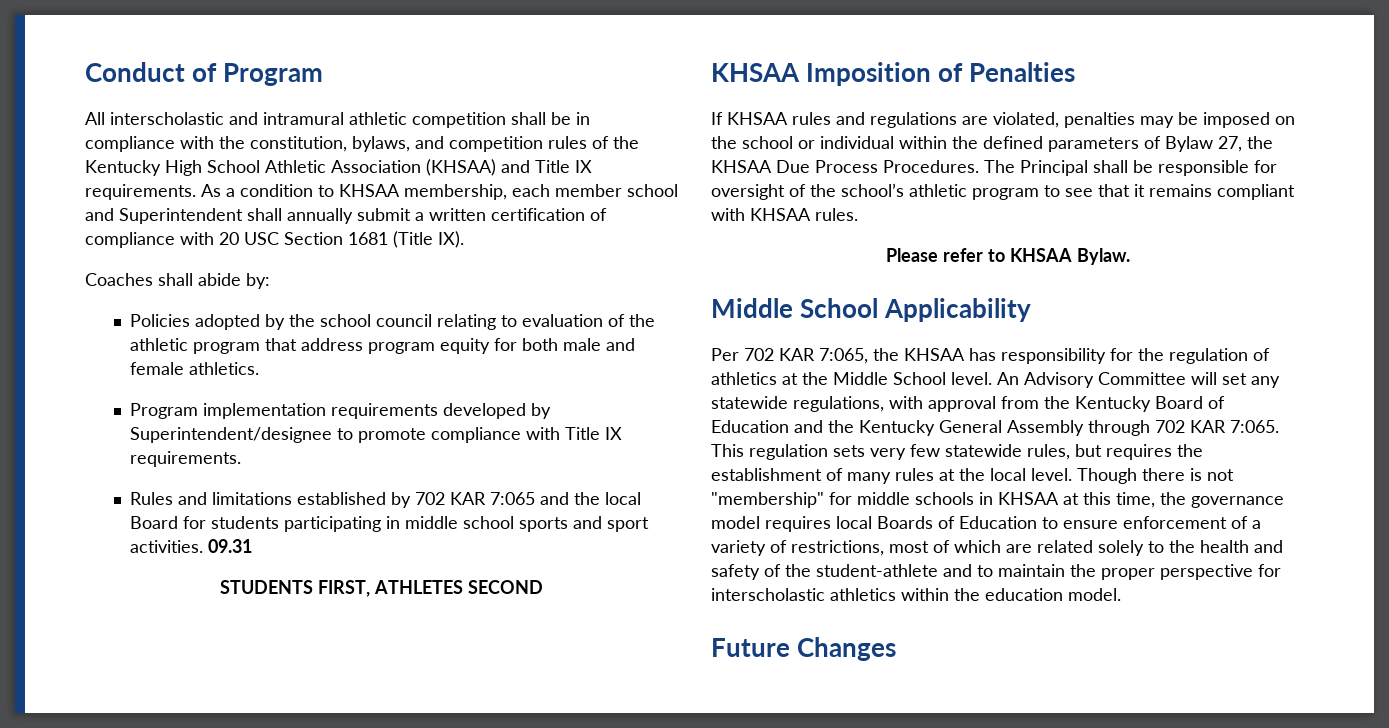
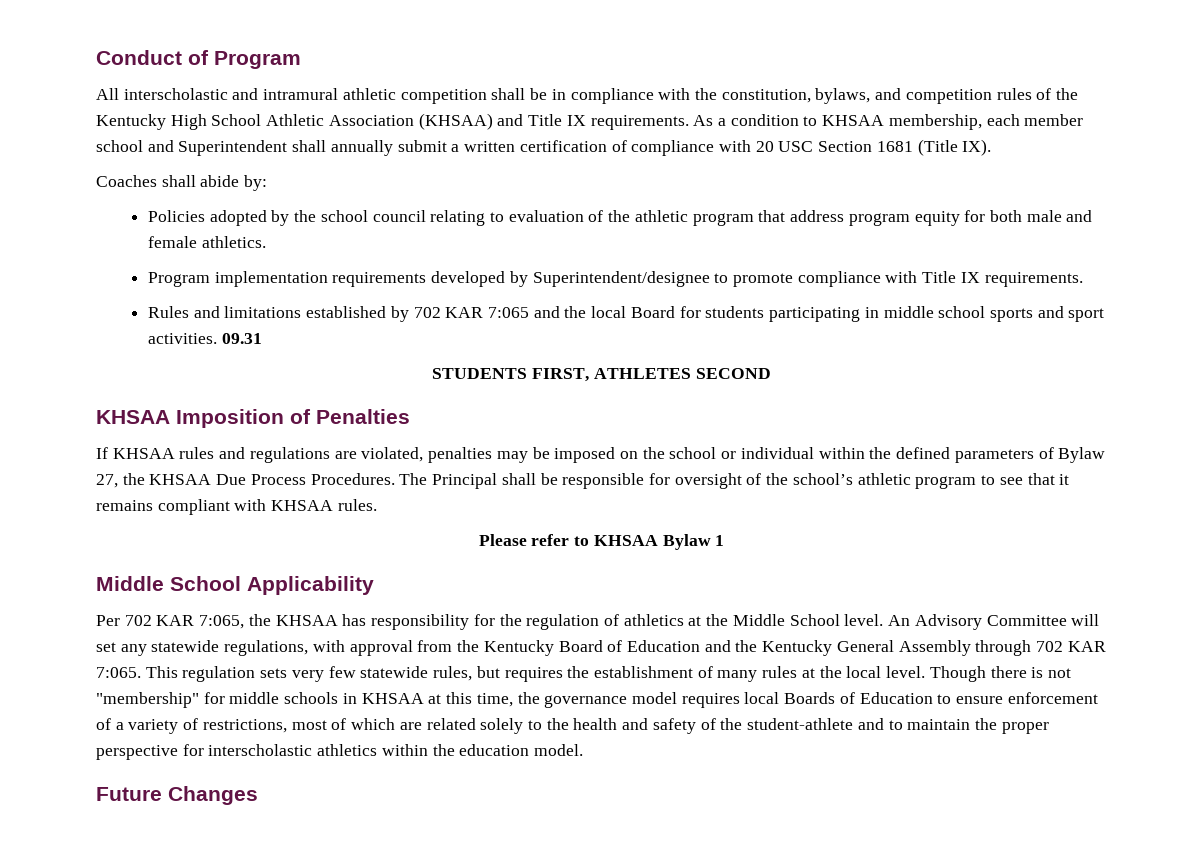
- Please refer to KHSAA Bylaw.
+ Please refer to KHSAA Bylaw 1

